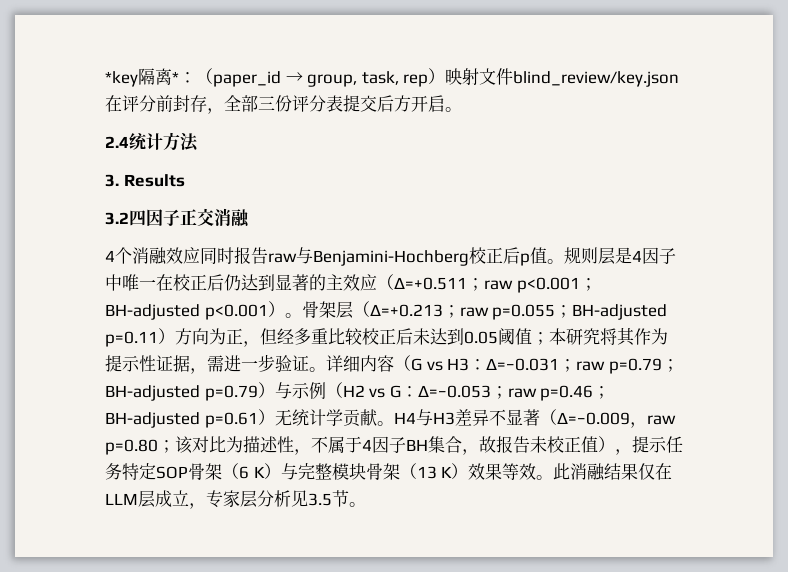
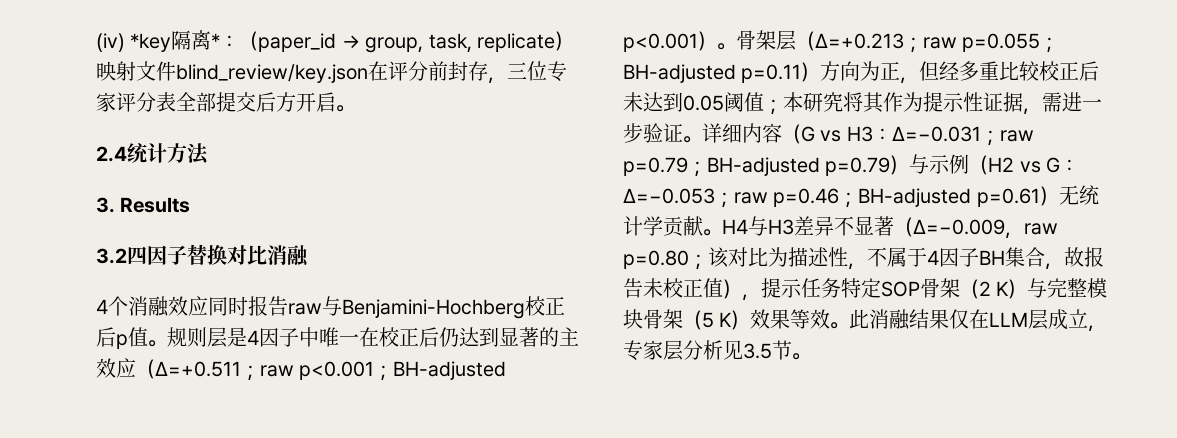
- *key隔离*：（paper_id → group, task, rep）映射文件blind_review/key.json在评分前封存，全部三份评分表提交后方开启。
+ (iv) *key隔离*：（paper_id → group, task, replicate）映射文件blind_review/key.json在评分前封存，三位专家评分表全部提交后方开启。
- 3.2四因子正交消融
+ 3.2四因子替换对比消融
- H4与H3差异不显著（Δ=−0.009，raw p=0.80；该对比为描述性，不属于4因子BH集合，故报告未校正值），提示任务特定SOP骨架（6 K）与完整模块骨架（13 K）效果等效。
+ H4与H3差异不显著（Δ=−0.009，raw p=0.80；该对比为描述性，不属于4因子BH集合，故报告未校正值），提示任务特定SOP骨架（2 K）与完整模块骨架（5 K）效果等效。

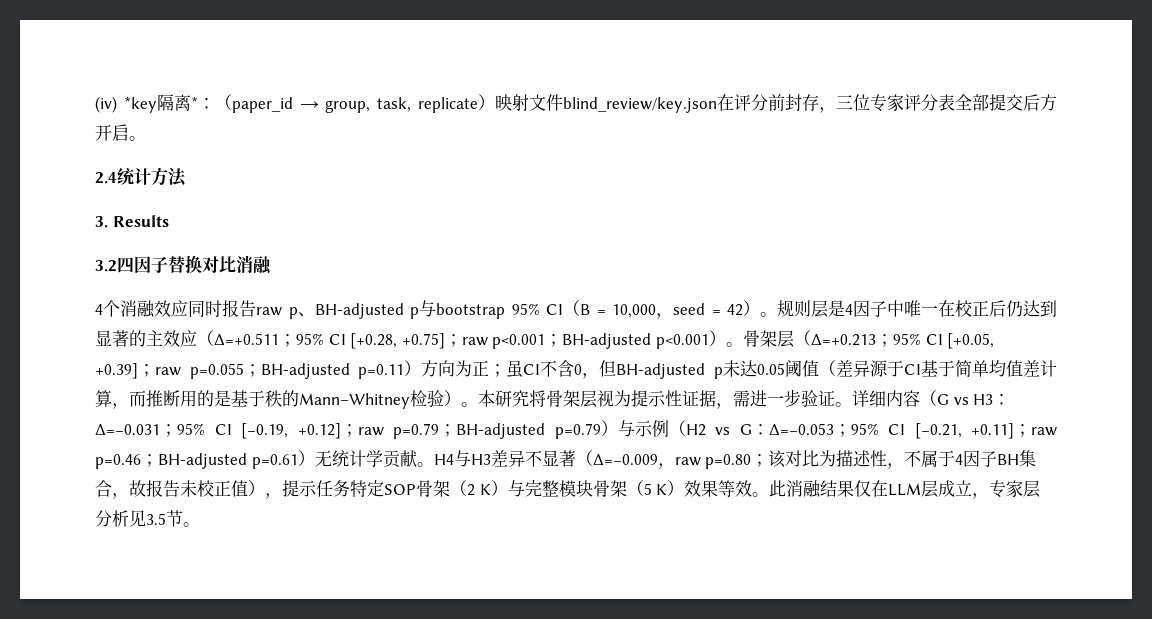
- 4个消融效应同时报告raw与Benjamini-Hochberg校正后p值。
+ 4个消融效应同时报告raw p、BH-adjusted p与bootstrap 95% CI（B = 10,000，seed = 42）。
- 规则层是4因子中唯一在校正后仍达到显著的主效应（Δ=+0.511；raw p<0.001；BH-adjusted p<0.001）。
+ 规则层是4因子中唯一在校正后仍达到显著的主效应（Δ=+0.511；95% CI [+0.28, +0.75]；raw p<0.001；BH-adjusted p<0.001）。
- 骨架层（Δ=+0.213；raw p=0.055；BH-adjusted p=0.11）方向为正，但经多重比较校正后未达到0.05阈值；本研究将其作为提示性证据，需进一步验证。
+ 骨架层（Δ=+0.213；95% CI [+0.05, +0.39]；raw p=0.055；BH-adjusted p=0.11）方向为正；虽CI不含0，但BH-adjusted p未达0.05阈值（差异源于CI基于简单均值差计算，而推断用的是基于秩的Mann–Whitney检验）。本研究将骨架层视为提示性证据，需进一步验证。
- 详细内容（G vs H3：Δ=−0.031；raw p=0.79；BH-adjusted p=0.79）与示例（H2 vs G：Δ=−0.053；raw p=0.46；BH-adjusted p=0.61）无统计学贡献。
+ 详细内容（G vs H3：Δ=−0.031；95% CI [−0.19, +0.12]；raw p=0.79；BH-adjusted p=0.79）与示例（H2 vs G：Δ=−0.053；95% CI [−0.21, +0.11]；raw p=0.46；BH-adjusted p=0.61）无统计学贡献。

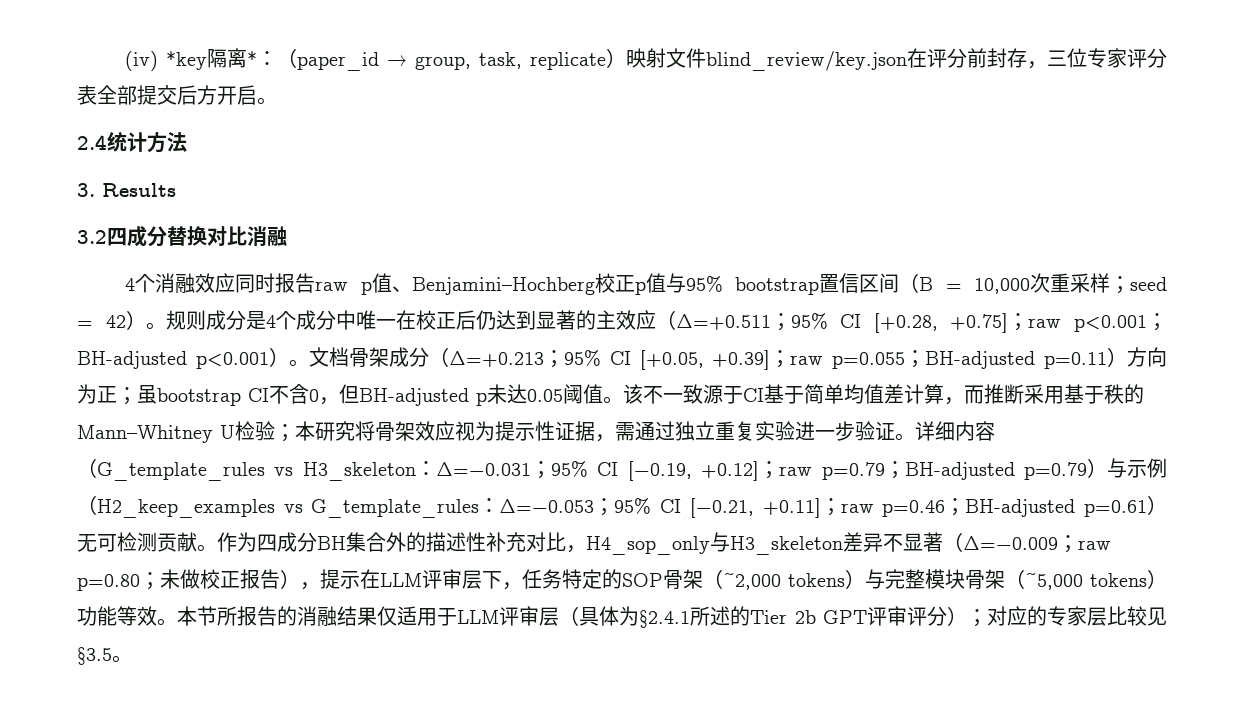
- 3.2四因子替换对比消融
+ 3.2四成分替换对比消融
- 4个消融效应同时报告raw p、BH-adjusted p与bootstrap 95% CI（B = 10,000，seed = 42）。
+ 4个消融效应同时报告raw p值、Benjamini–Hochberg校正p值与95% bootstrap置信区间（B = 10,000次重采样；seed = 42）。
- 规则层是4因子中唯一在校正后仍达到显著的主效应（Δ=+0.511；95% CI [+0.28, +0.75]；raw p<0.001；BH-adjusted p<0.001）。
+ 规则成分是4个成分中唯一在校正后仍达到显著的主效应（Δ=+0.511；95% CI [+0.28, +0.75]；raw p<0.001；BH-adjusted p<0.001）。
- 骨架层（Δ=+0.213；95% CI [+0.05, +0.39]；raw p=0.055；BH-adjusted p=0.11）方向为正；虽CI不含0，但BH-adjusted p未达0.05阈值（差异源于CI基于简单均值差计算，而推断用的是基于秩的Mann–Whitney检验）。本研究将骨架层视为提示性证据，需进一步验证。
+ 文档骨架成分（Δ=+0.213；95% CI [+0.05, +0.39]；raw p=0.055；BH-adjusted p=0.11）方向为正；虽bootstrap CI不含0，但BH-adjusted p未达0.05阈值。该不一致源于CI基于简单均值差计算，而推断采用基于秩的Mann–Whitney U检验；本研究将骨架效应视为提示性证据，需通过独立重复实验进一步验证。
- 详细内容（G vs H3：Δ=−0.031；95% CI [−0.19, +0.12]；raw p=0.79；BH-adjusted p=0.79）与示例（H2 vs G：Δ=−0.053；95% CI [−0.21, +0.11]；raw p=0.46；BH-adjusted p=0.61）无统计学贡献。H4与H3差异不显著（Δ=−0.009，raw p=0.80；该对比为描述性，不属于4因子BH集合，故报告未校正值），提示任务特定SOP骨架（2 K）与完整模块骨架（5 K）效果等效。此消融结果仅在LLM层成立，专家层分析见3.5节。
+ 详细内容（G_template_rules vs H3_skeleton：Δ=−0.031；95% CI [−0.19, +0.12]；raw p=0.79；BH-adjusted p=0.79）与示例（H2_keep_examples vs G_template_rules：Δ=−0.053；95% CI [−0.21, +0.11]；raw p=0.46；BH-adjusted p=0.61）无可检测贡献。作为四成分BH集合外的描述性补充对比，H4_sop_only与H3_skeleton差异不显著（Δ=−0.009；raw p=0.80；未做校正报告），提示在LLM评审层下，任务特定的SOP骨架（~2,000 tokens）与完整模块骨架（~5,000 tokens）功能等效。本节所报告的消融结果仅适用于LLM评审层（具体为§2.4.1所述的Tier 2b GPT评审评分）；对应的专家层比较见§3.5。

